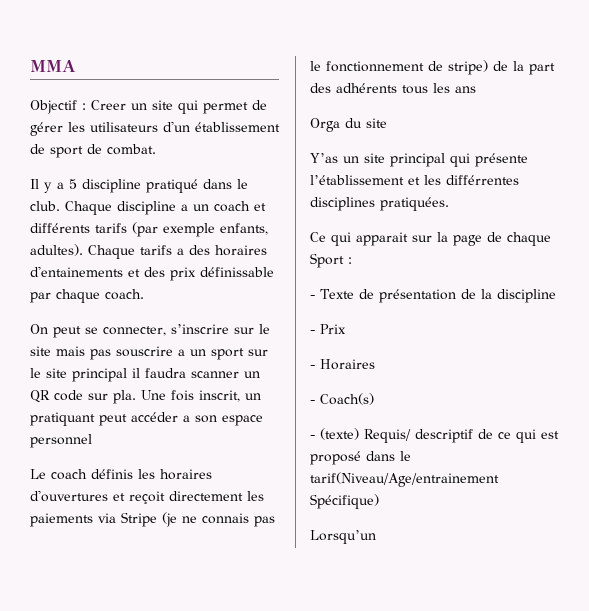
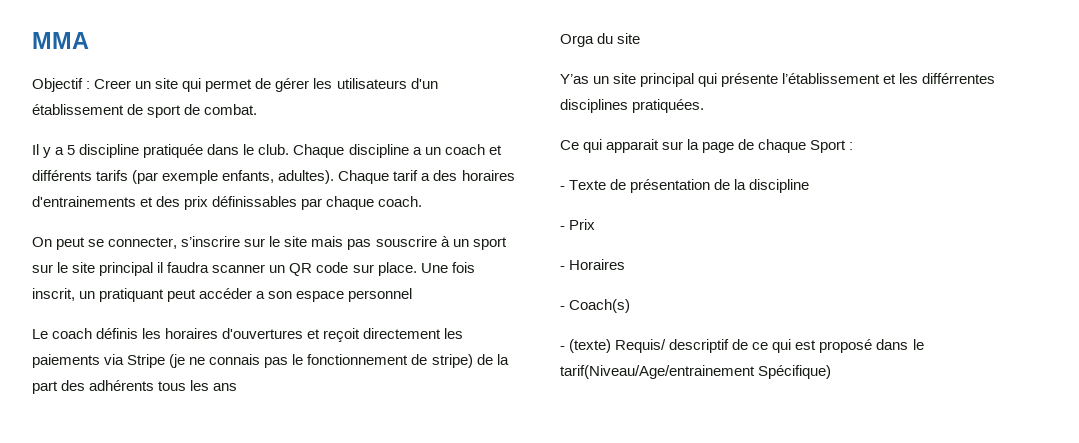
- Il y a 5 discipline pratiqué dans le club.
+ Il y a 5 discipline pratiquée dans le club.
- Chaque tarifs a des horaires d'entainements et des prix définissable par chaque coach.
+ Chaque tarif a des horaires d'entrainements et des prix définissables par chaque coach.
- On peut se connecter, s’inscrire sur le site mais pas souscrire a un sport sur le site principal il faudra scanner un QR code sur pla.
+ On peut se connecter, s’inscrire sur le site mais pas souscrire à un sport sur le site principal il faudra scanner un QR code sur place.
- Lorsqu’un

